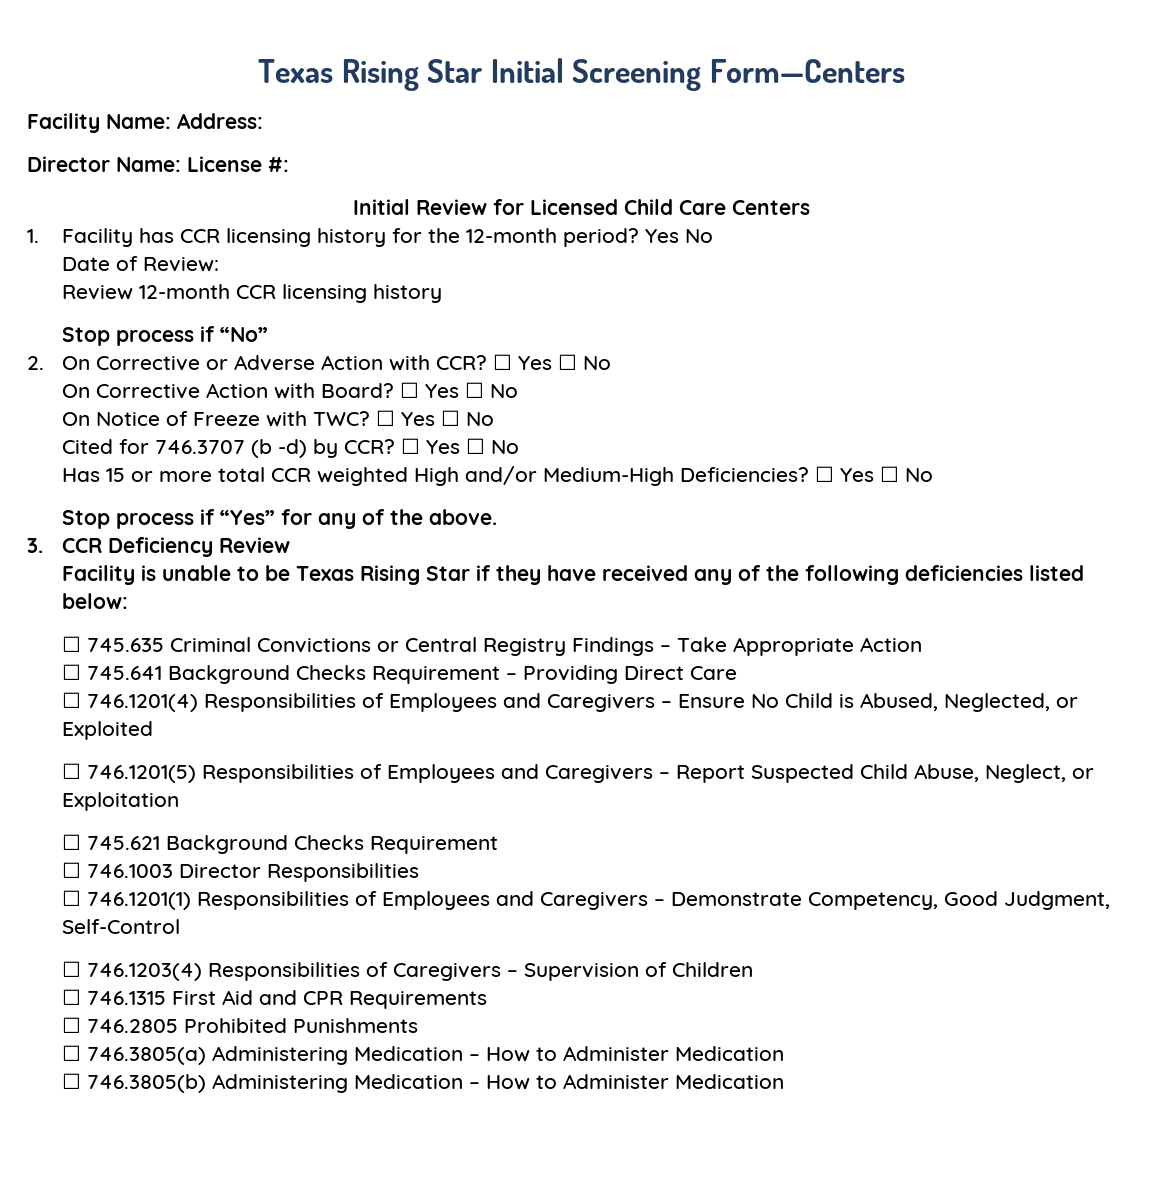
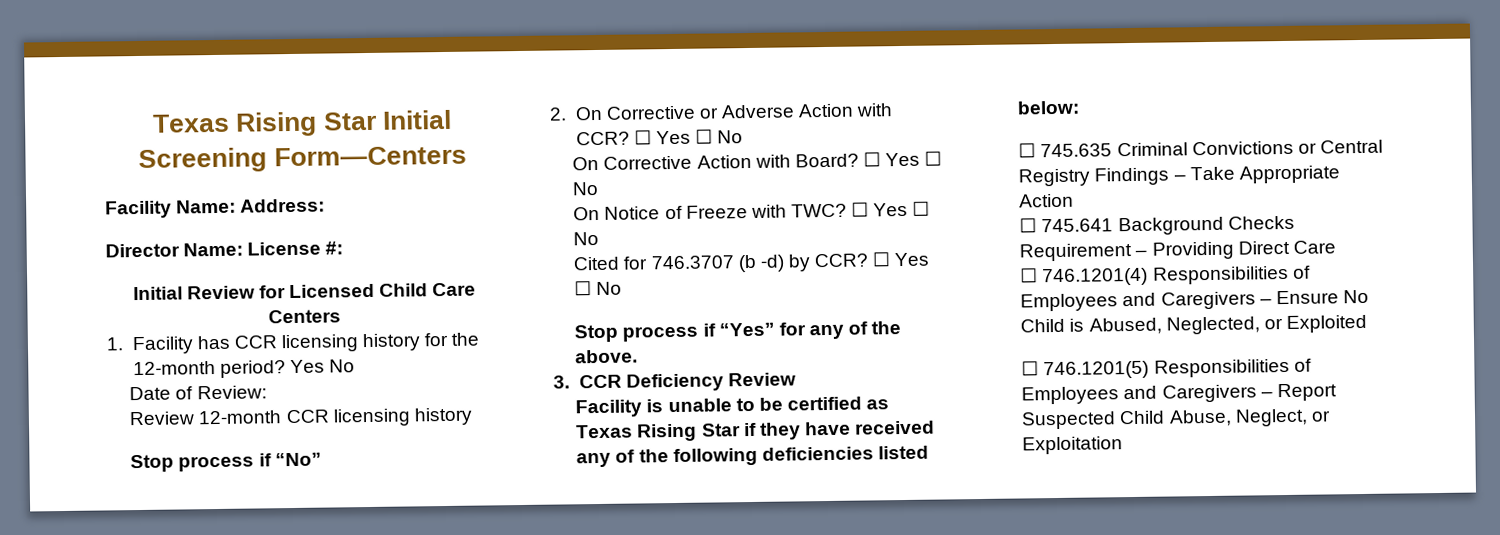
- Has 15 or more total CCR weighted High and/or Medium-High Deficiencies? ☐ Yes ☐ No
- Facility is unable to be Texas Rising Star if they have received any of the following deficiencies listed below:
+ Facility is unable to be certified as Texas Rising Star if they have received any of the following deficiencies listed below:
- ☐ 745.621 Background Checks Requirement
- ☐ 746.1003 Director Responsibilities
- ☐ 746.1201(1) Responsibilities of Employees and Caregivers – Demonstrate Competency, Good Judgment, Self-Control
- ☐ 746.1203(4) Responsibilities of Caregivers – Supervision of Children
- ☐ 746.1315 First Aid and CPR Requirements
- ☐ 746.2805 Prohibited Punishments
- ☐ 746.3805(a) Administering Medication – How to Administer Medication
- ☐ 746.3805(b) Administering Medication – How to Administer Medication

